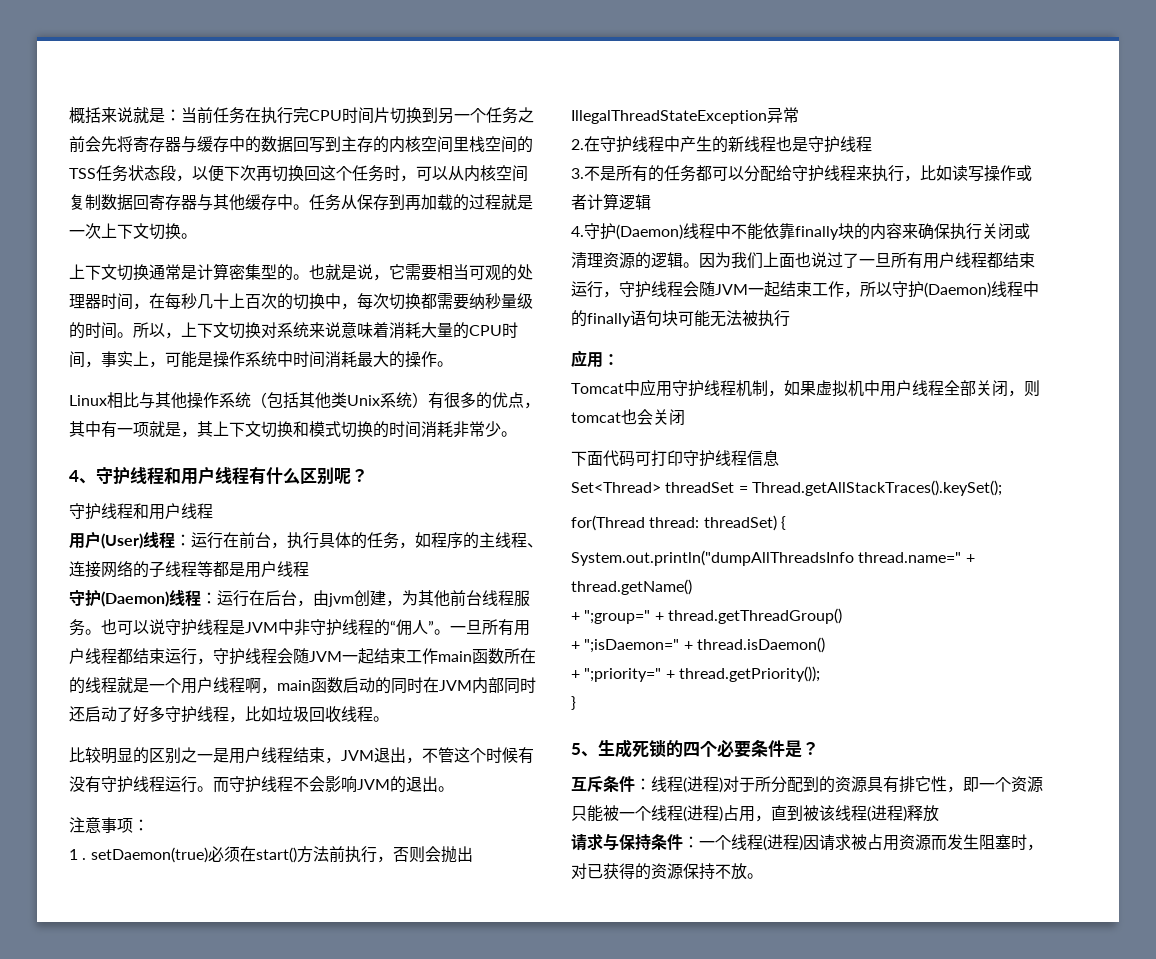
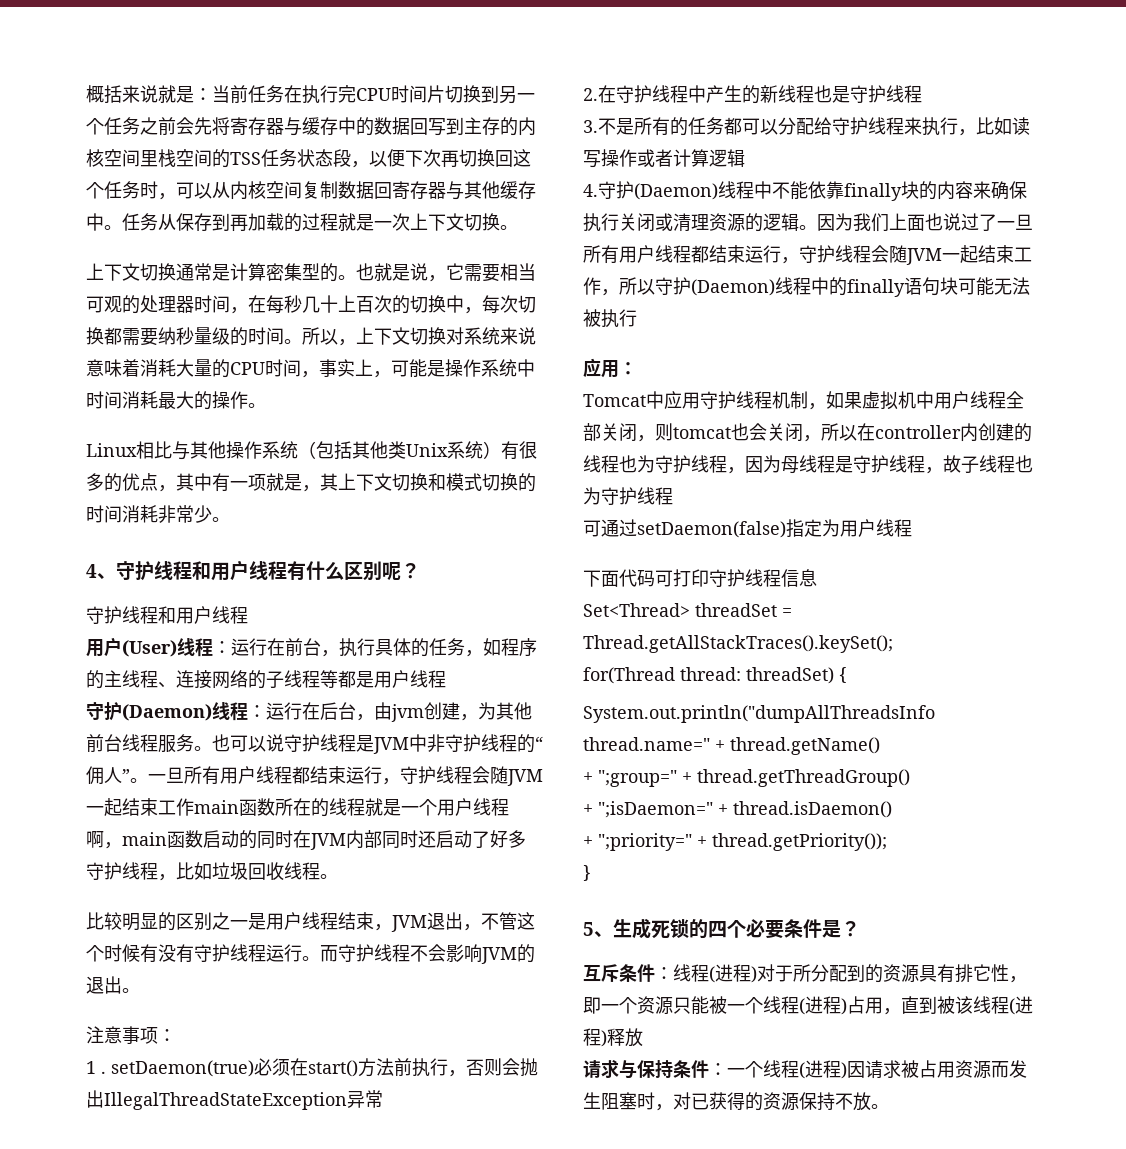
- Tomcat中应用守护线程机制，如果虚拟机中用户线程全部关闭，则tomcat也会关闭
+ Tomcat中应用守护线程机制，如果虚拟机中用户线程全部关闭，则tomcat也会关闭，所以在controller内创建的线程也为守护线程，因为母线程是守护线程，故子线程也为守护线程
+ 可通过setDaemon(false)指定为用户线程

